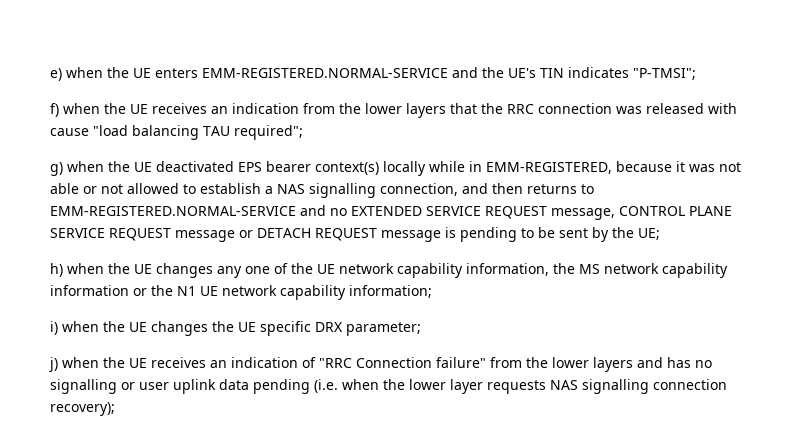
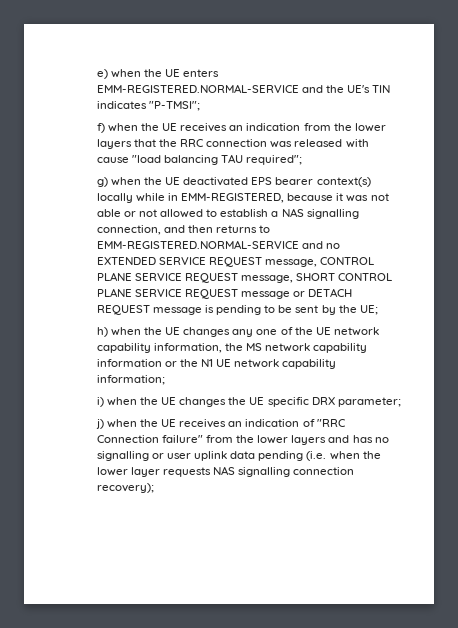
- g) when the UE deactivated EPS bearer context(s) locally while in EMM-REGISTERED, because it was not able or not allowed to establish a NAS signalling connection, and then returns to EMM-REGISTERED.NORMAL-SERVICE and no EXTENDED SERVICE REQUEST message, CONTROL PLANE SERVICE REQUEST message or DETACH REQUEST message is pending to be sent by the UE;
+ g) when the UE deactivated EPS bearer context(s) locally while in EMM-REGISTERED, because it was not able or not allowed to establish a NAS signalling connection, and then returns to EMM-REGISTERED.NORMAL-SERVICE and no EXTENDED SERVICE REQUEST message, CONTROL PLANE SERVICE REQUEST message, SHORT CONTROL PLANE SERVICE REQUEST message or DETACH REQUEST message is pending to be sent by the UE;

